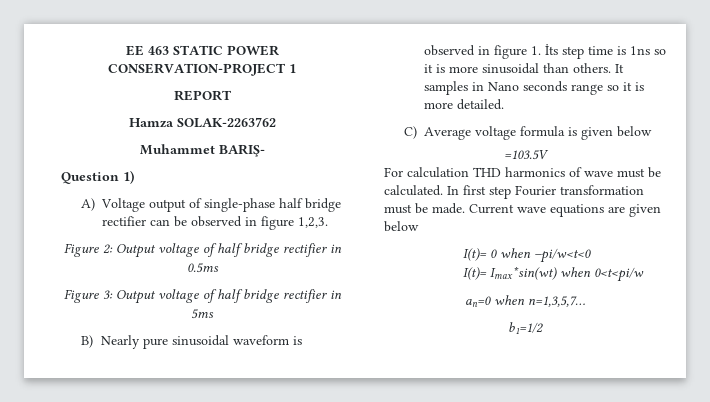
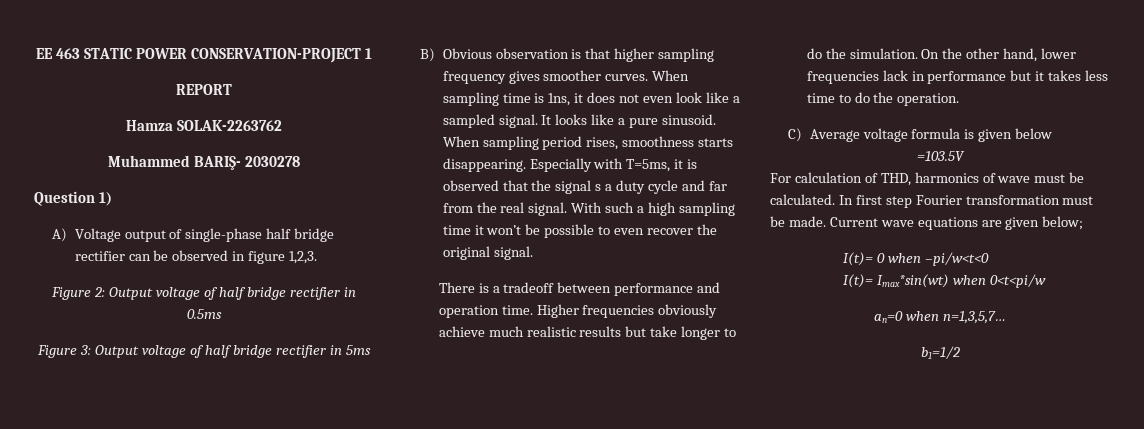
- Muhammet BARIŞ-
+ Muhammed BARIŞ- 2030278
- B) Nearly pure sinusoidal waveform is observed in figure 1. İts step time is 1ns so it is more sinusoidal than others. It samples in Nano seconds range so it is more detailed.
+ B) Obvious observation is that higher sampling frequency gives smoother curves. When sampling time is 1ns, it does not even look like a sampled signal. It looks like a pure sinusoid. When sampling period rises, smoothness starts disappearing. Especially with T=5ms, it is observed that the signal s a duty cycle and far from the real signal. With such a high sampling time it won’t be possible to even recover the original signal.
+ There is a tradeoff between performance and operation time. Higher frequencies obviously achieve much realistic results but take longer to do the simulation. On the other hand, lower frequencies lack in performance but it takes less time to do the operation.
- For calculation THD harmonics of wave must be calculated.
+ For calculation of THD, harmonics of wave must be calculated.
- Current wave equations are given below
+ Current wave equations are given below;

